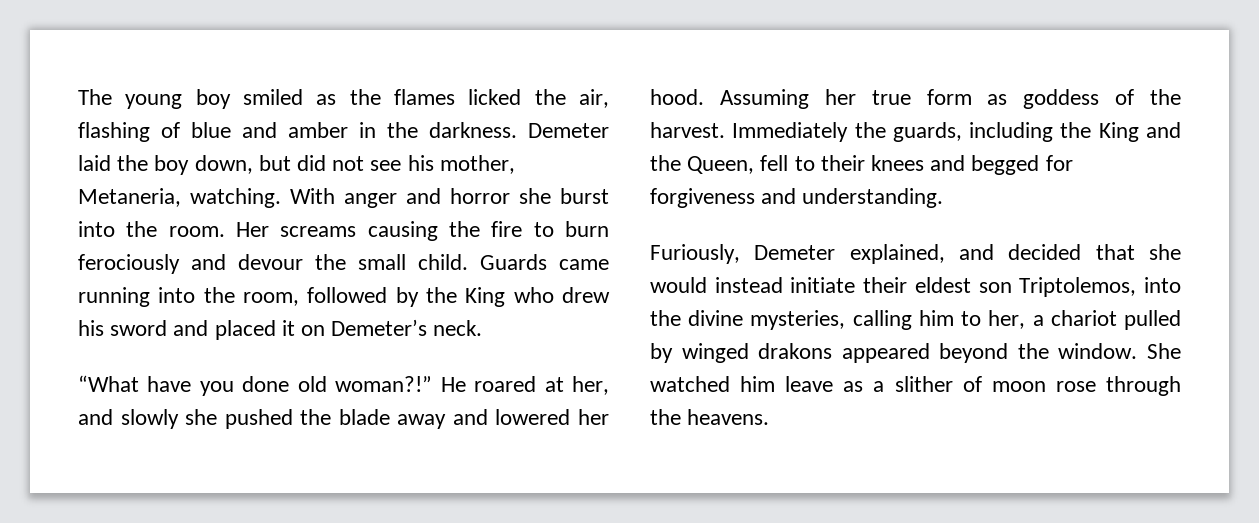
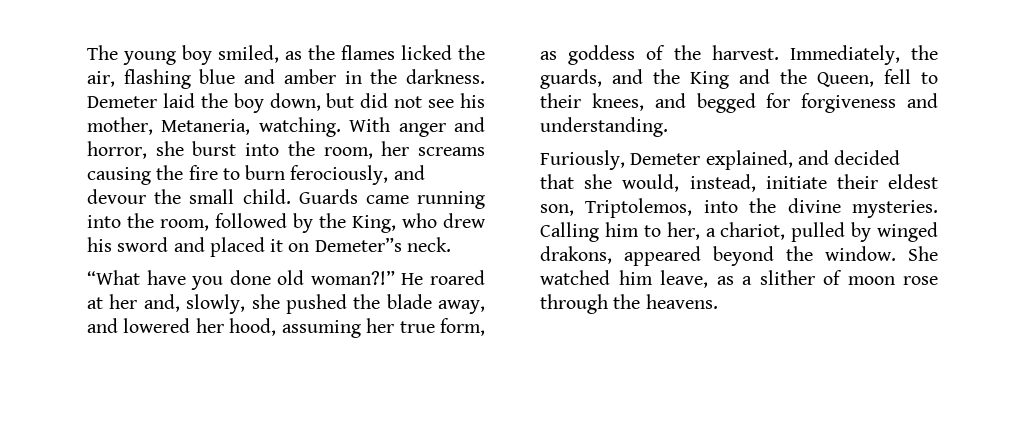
- The young boy smiled as the flames licked the air, flashing of blue and amber in the darkness.
+ The young boy smiled, as the flames licked the air, flashing blue and amber in the darkness.
- With anger and horror she burst into the room. Her screams causing the fire to burn ferociously and devour the small child.
+ With anger and horror, she burst into the room, her screams causing the fire to burn ferociously, and devour the small child.
- Guards came running into the room, followed by the King who drew his sword and placed it on Demeter’s neck.
+ Guards came running into the room, followed by the King, who drew his sword and placed it on Demeter”s neck.
- He roared at her, and slowly she pushed the blade away and lowered her hood. Assuming her true form as goddess of the harvest.
+ He roared at her and, slowly, she pushed the blade away, and lowered her hood, assuming her true form, as goddess of the harvest.
- Immediately the guards, including the King and the Queen, fell to their knees and begged for forgiveness and understanding.
+ Immediately, the guards, and the King and the Queen, fell to their knees, and begged for forgiveness and understanding.
- Furiously, Demeter explained, and decided that she would instead initiate their eldest son Triptolemos, into the divine mysteries, calling him to her, a chariot pulled by winged drakons appeared beyond the window.
+ Furiously, Demeter explained, and decided that she would, instead, initiate their eldest son, Triptolemos, into the divine mysteries. Calling him to her, a chariot, pulled by winged drakons, appeared beyond the window.
- She watched him leave as a slither of moon rose through the heavens.
+ She watched him leave, as a slither of moon rose through the heavens.

